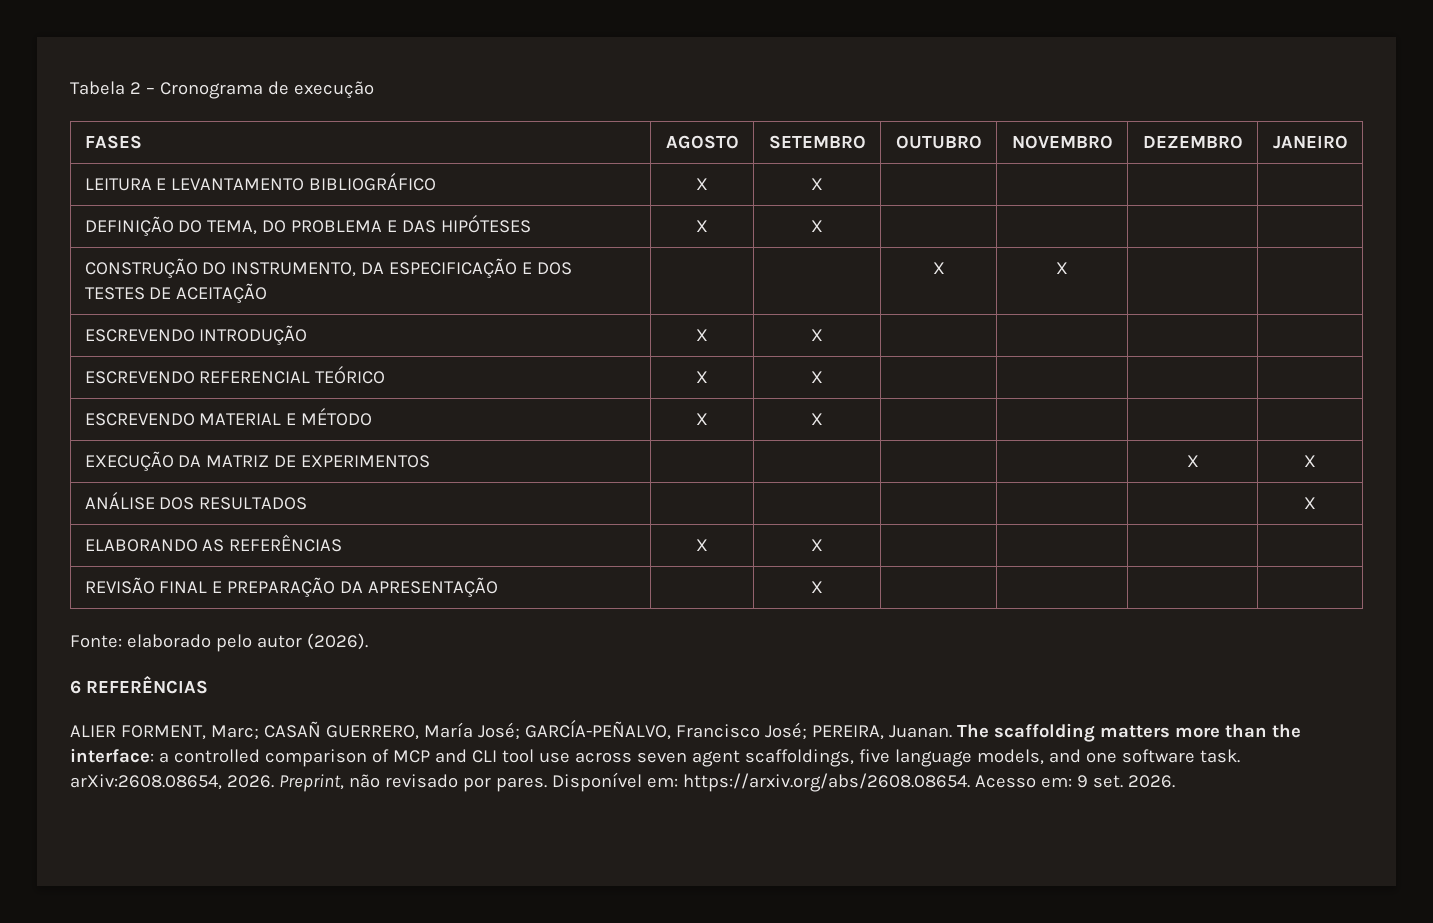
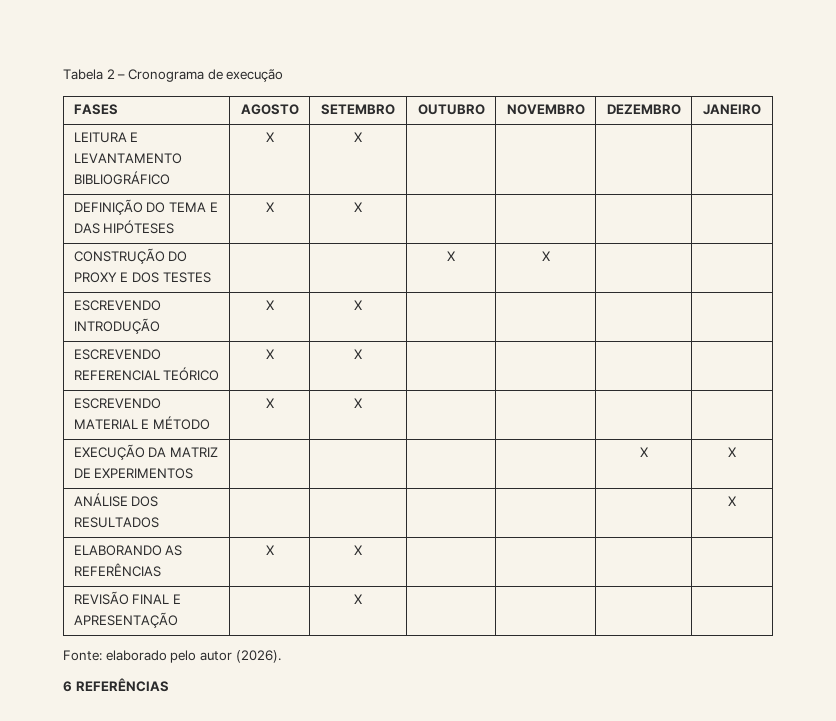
- DEFINIÇÃO DO TEMA, DO PROBLEMA E DAS HIPÓTESES | X | X | | | |
+ DEFINIÇÃO DO TEMA E DAS HIPÓTESES | X | X | | | |
- CONSTRUÇÃO DO INSTRUMENTO, DA ESPECIFICAÇÃO E DOS TESTES DE ACEITAÇÃO | | | X | X | |
+ CONSTRUÇÃO DO PROXY E DOS TESTES | | | X | X | |
- REVISÃO FINAL E PREPARAÇÃO DA APRESENTAÇÃO | | X | | | |
+ REVISÃO FINAL E APRESENTAÇÃO | | X | | | |
- ALIER FORMENT, Marc; CASAÑ GUERRERO, María José; GARCÍA-PEÑALVO, Francisco José; PEREIRA, Juanan. The scaffolding matters more than the interface: a controlled comparison of MCP and CLI tool use across seven agent scaffoldings, five language models, and one software task. arXiv:2608.08654, 2026. Preprint, não revisado por pares. Disponível em: https://arxiv.org/abs/2608.08654. Acesso em: 9 set. 2026.

